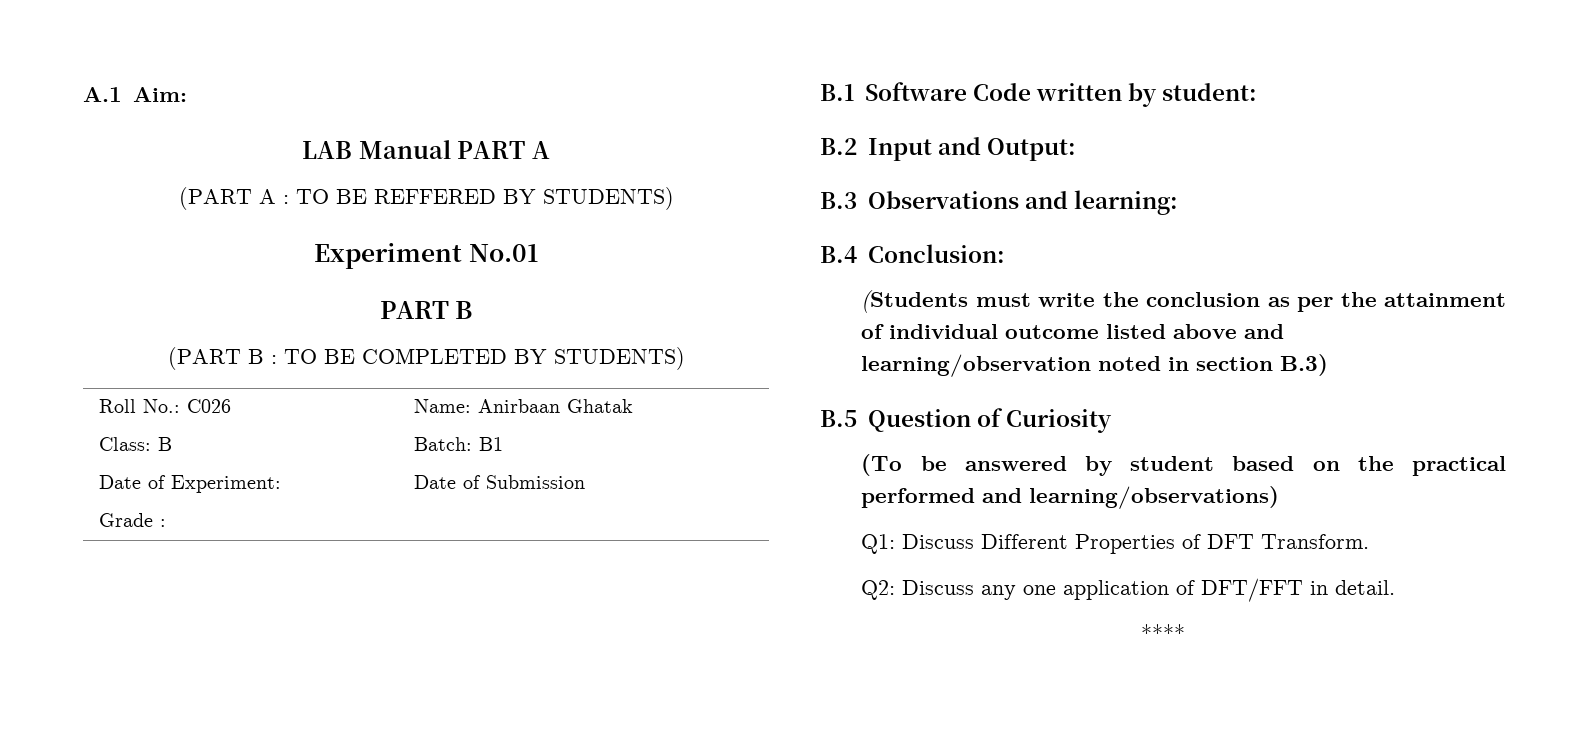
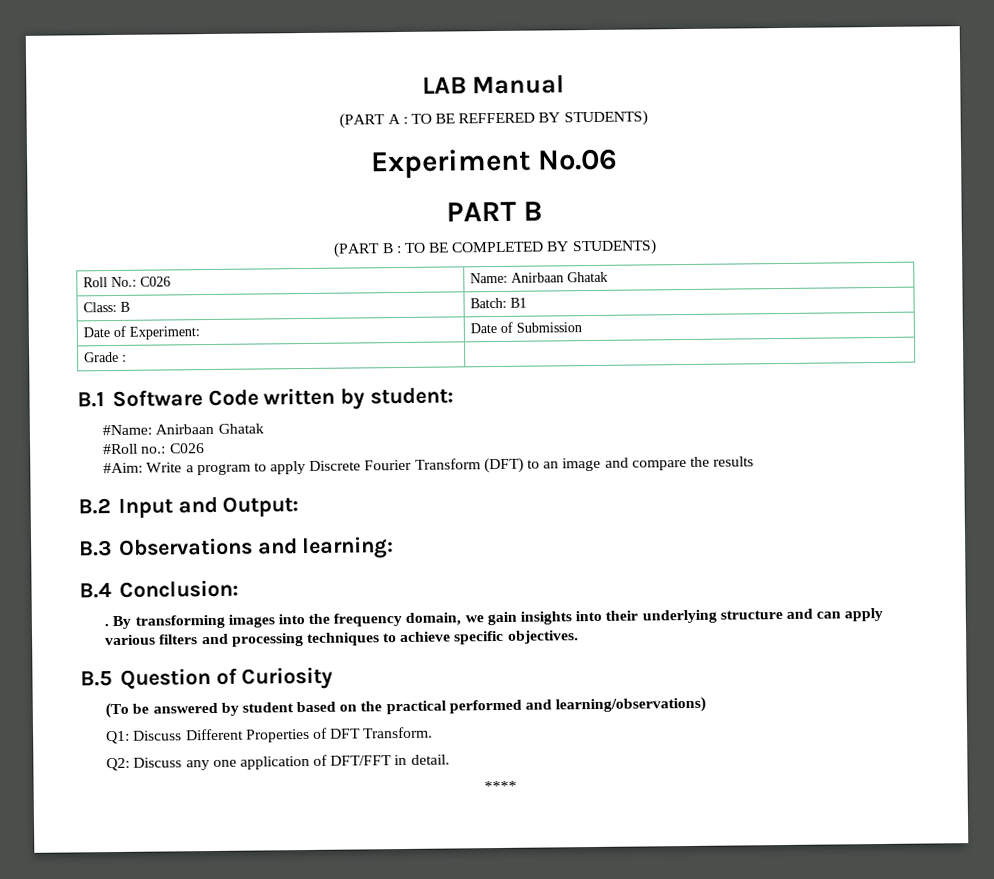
- A.1 Aim:
- LAB Manual PART A
+ LAB Manual
- Experiment No.01
+ Experiment No.06
+ #Name: Anirbaan Ghatak
+ #Roll no.: C026
+ #Aim: Write a program to apply Discrete Fourier Transform (DFT) to an image and compare the results
- (Students must write the conclusion as per the attainment of individual outcome listed above and learning/observation noted in section B.3)
+ . By transforming images into the frequency domain, we gain insights into their underlying structure and can apply various filters and processing techniques to achieve specific objectives.

